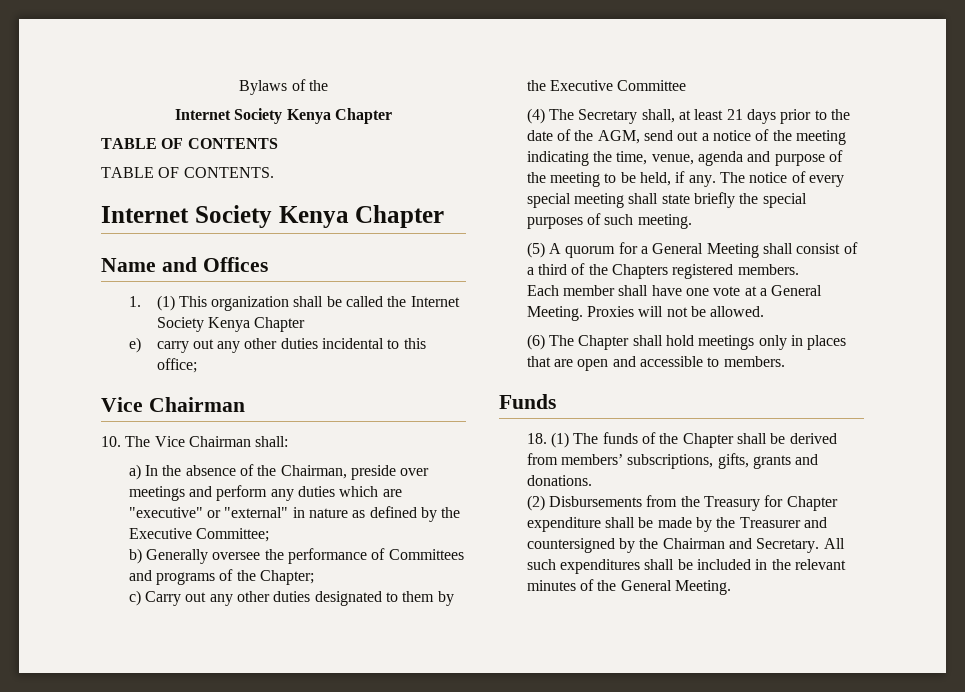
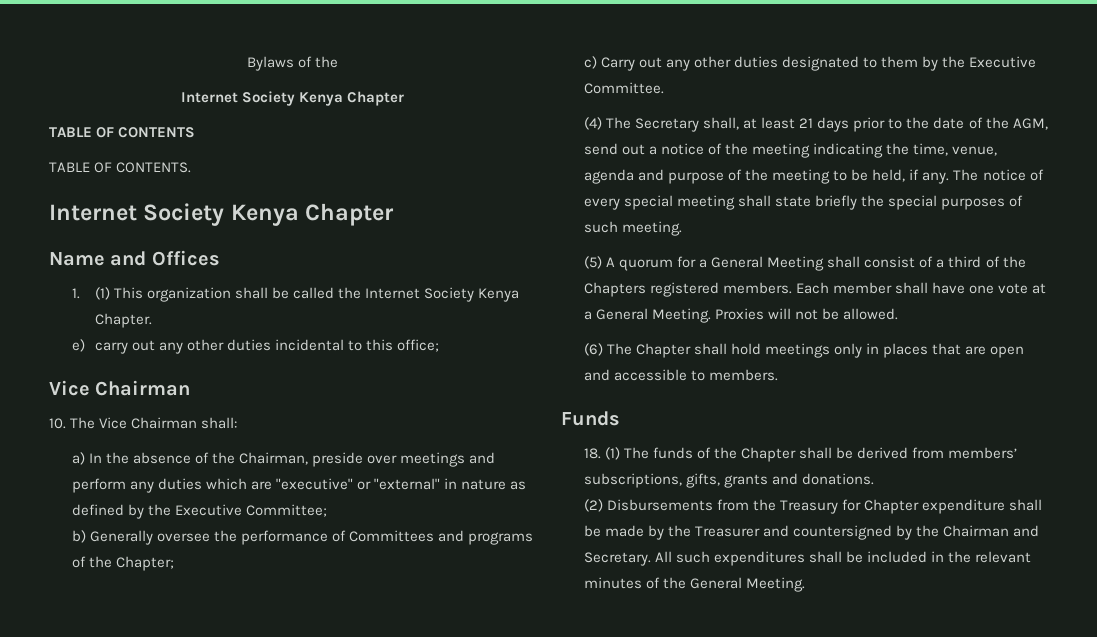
- 1. (1) This organization shall be called the Internet Society Kenya Chapter
+ 1. (1) This organization shall be called the Internet Society Kenya Chapter.
- c) Carry out any other duties designated to them by the Executive Committee
+ c) Carry out any other duties designated to them by the Executive Committee.
- (5) A quorum for a General Meeting shall consist of a third of the Chapters registered members.
- Each member shall have one vote at a General Meeting.
+ (5) A quorum for a General Meeting shall consist of a third of the Chapters registered members. Each member shall have one vote at a General Meeting.

